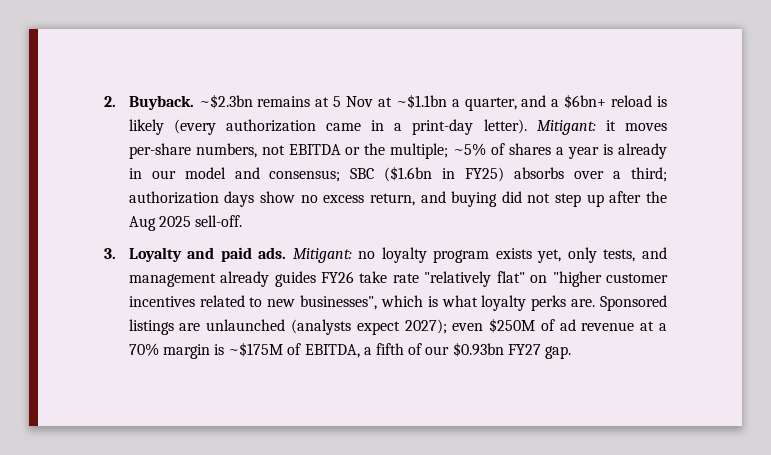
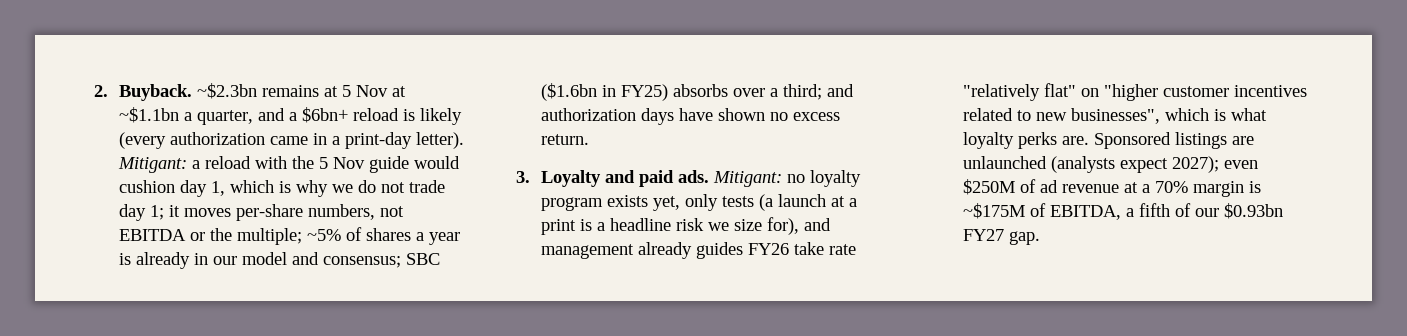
- Mitigant: it moves per-share numbers, not EBITDA or the multiple; ~5% of shares a year is already in our model and consensus; SBC ($1.6bn in FY25) absorbs over a third; authorization days show no excess return, and buying did not step up after the Aug 2025 sell-off.
+ Mitigant: a reload with the 5 Nov guide would cushion day 1, which is why we do not trade day 1; it moves per-share numbers, not EBITDA or the multiple; ~5% of shares a year is already in our model and consensus; SBC ($1.6bn in FY25) absorbs over a third; and authorization days have shown no excess return.
- Mitigant: no loyalty program exists yet, only tests, and management already guides FY26 take rate "relatively flat" on "higher customer incentives related to new businesses", which is what loyalty perks are.
+ Mitigant: no loyalty program exists yet, only tests (a launch at a print is a headline risk we size for), and management already guides FY26 take rate "relatively flat" on "higher customer incentives related to new businesses", which is what loyalty perks are.

